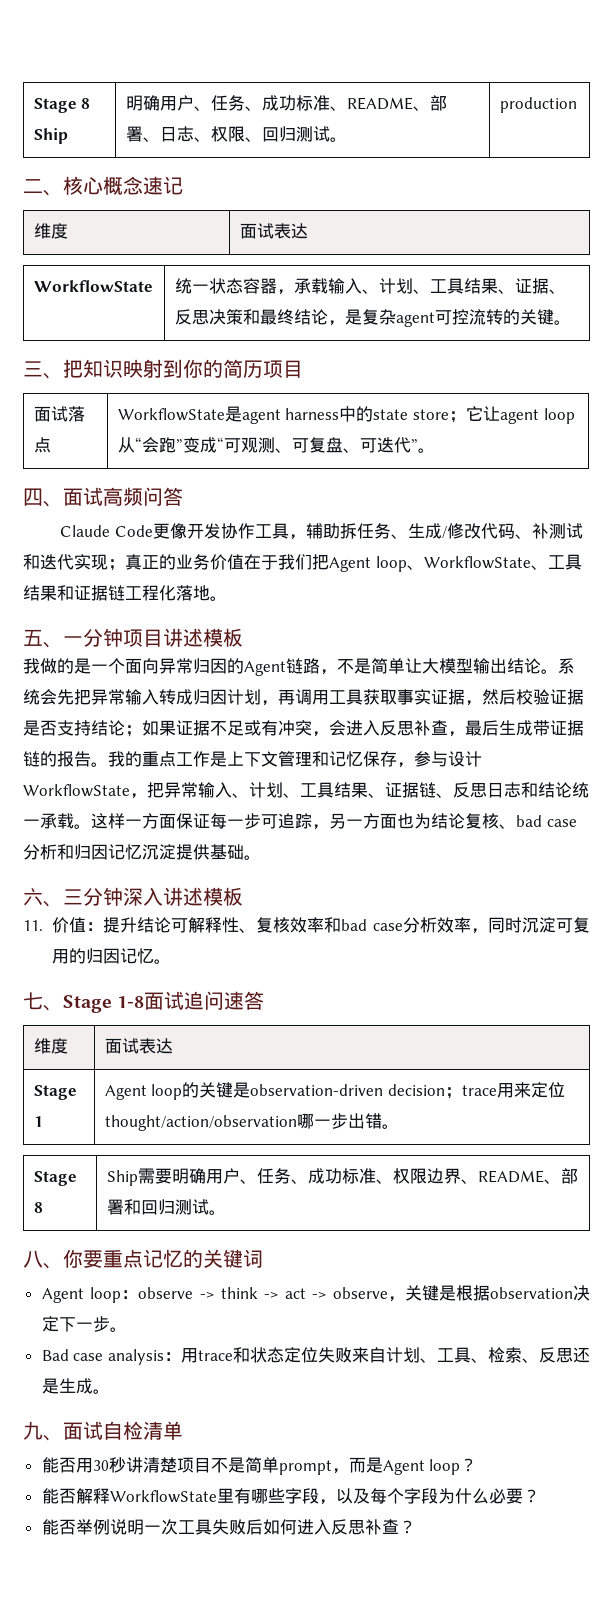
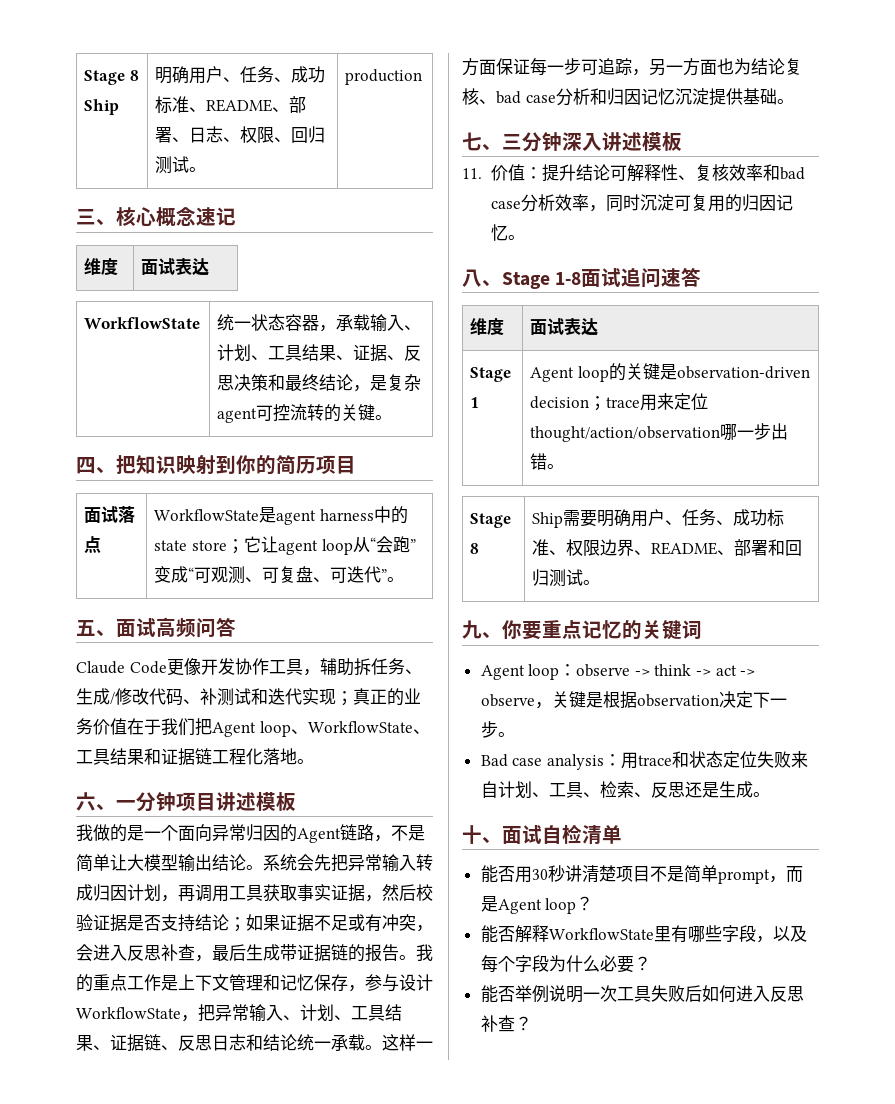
- 二、核心概念速记
+ 三、核心概念速记
- 三、把知识映射到你的简历项目
+ 四、把知识映射到你的简历项目
- 四、面试高频问答
+ 五、面试高频问答
- 五、一分钟项目讲述模板
+ 六、一分钟项目讲述模板
- 六、三分钟深入讲述模板
+ 七、三分钟深入讲述模板
- 七、Stage 1-8面试追问速答
+ 八、Stage 1-8面试追问速答
- 八、你要重点记忆的关键词
+ 九、你要重点记忆的关键词
- 九、面试自检清单
+ 十、面试自检清单

